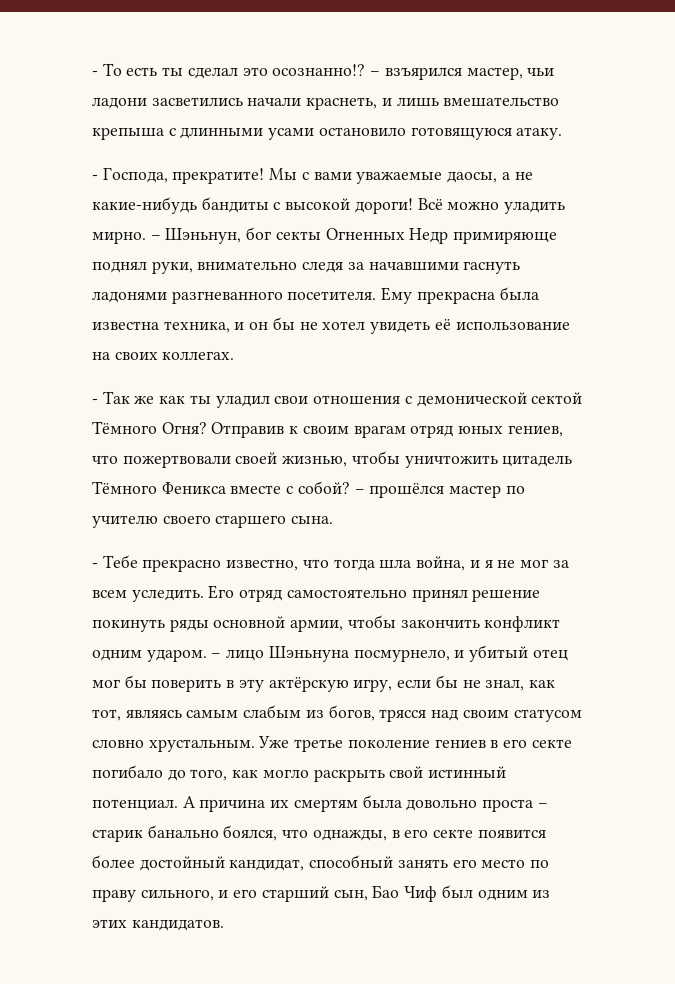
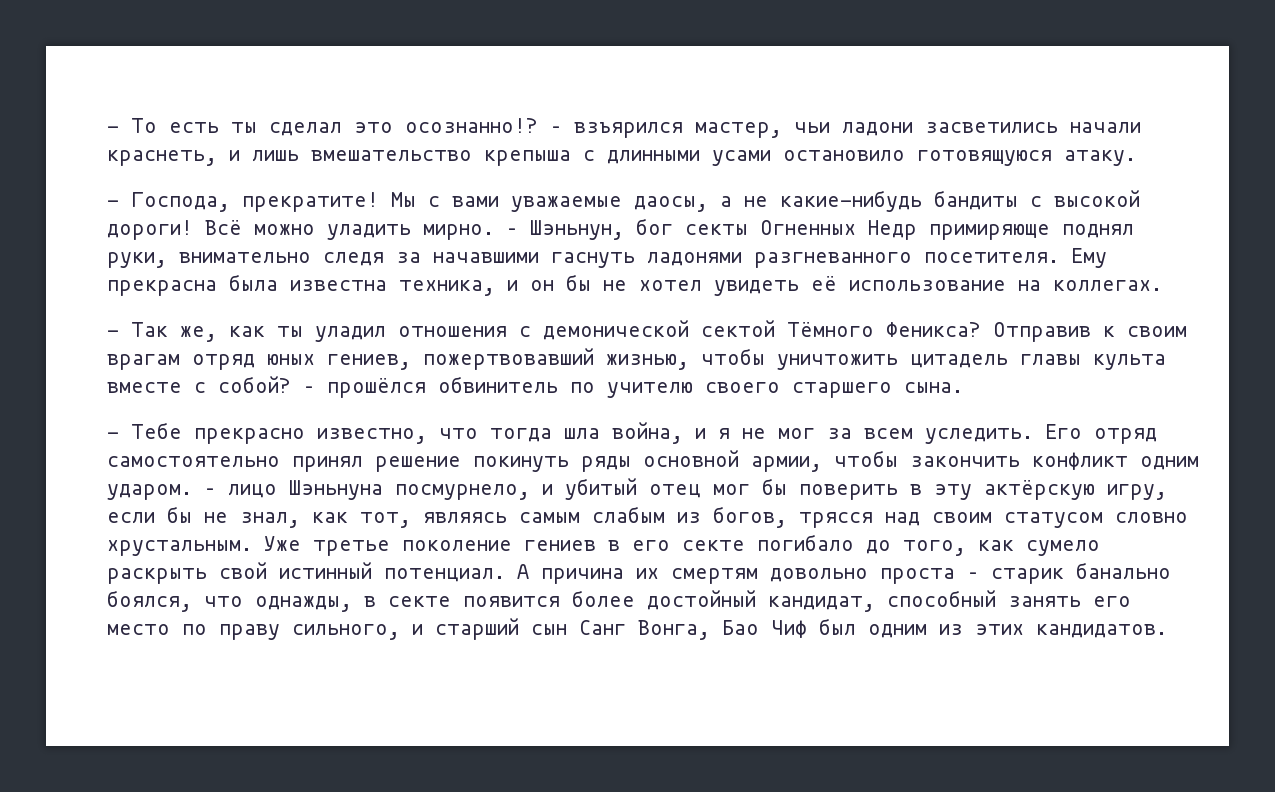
- Ему прекрасна была известна техника, и он бы не хотел увидеть её использование на своих коллегах.
+ Ему прекрасна была известна техника, и он бы не хотел увидеть её использование на коллегах.
- - Так же как ты уладил свои отношения с демонической сектой Тёмного Огня?
+ - Так же, как ты уладил отношения с демонической сектой Тёмного Феникса?
- Отправив к своим врагам отряд юных гениев, что пожертвовали своей жизнью, чтобы уничтожить цитадель Тёмного Феникса вместе с собой?
+ Отправив к своим врагам отряд юных гениев, пожертвовавший жизнью, чтобы уничтожить цитадель главы культа вместе с собой?
- – прошёлся мастер по учителю своего старшего сына.
+ – прошёлся обвинитель по учителю своего старшего сына.
- Уже третье поколение гениев в его секте погибало до того, как могло раскрыть свой истинный потенциал.
+ Уже третье поколение гениев в его секте погибало до того, как сумело раскрыть свой истинный потенциал.
- А причина их смертям была довольно проста – старик банально боялся, что однажды, в его секте появится более достойный кандидат, способный занять его место по праву сильного, и его старший сын, Бао Чиф был одним из этих кандидатов.
+ А причина их смертям довольно проста – старик банально боялся, что однажды, в секте появится более достойный кандидат, способный занять его место по праву сильного, и старший сын Санг Вонга, Бао Чиф был одним из этих кандидатов.

